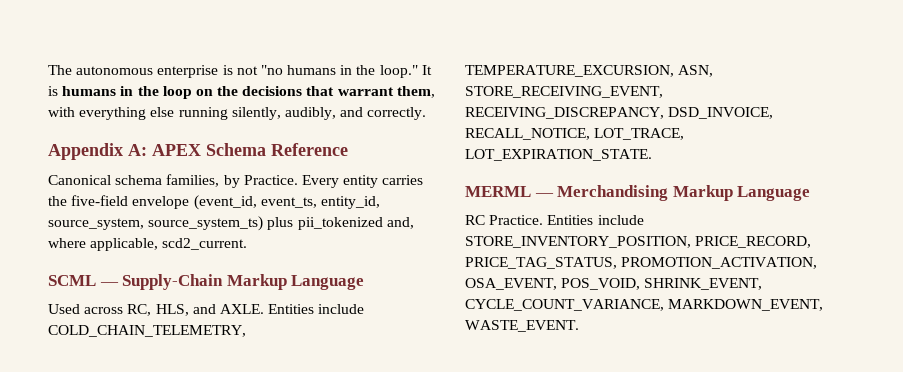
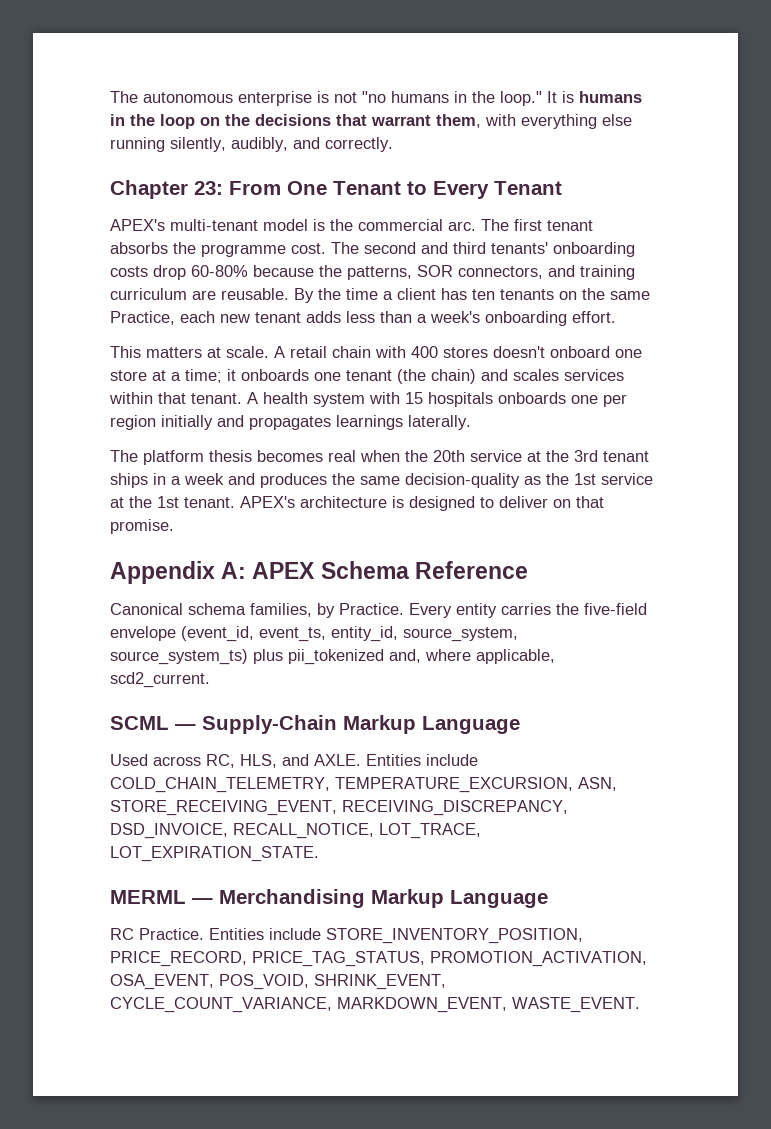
+ Chapter 23: From One Tenant to Every Tenant
+ APEX's multi-tenant model is the commercial arc. The first tenant absorbs the programme cost. The second and third tenants' onboarding costs drop 60-80% because the patterns, SOR connectors, and training curriculum are reusable. By the time a client has ten tenants on the same Practice, each new tenant adds less than a week's onboarding effort.
+ This matters at scale. A retail chain with 400 stores doesn't onboard one store at a time; it onboards one tenant (the chain) and scales services within that tenant. A health system with 15 hospitals onboards one per region initially and propagates learnings laterally.
+ The platform thesis becomes real when the 20th service at the 3rd tenant ships in a week and produces the same decision-quality as the 1st service at the 1st tenant. APEX's architecture is designed to deliver on that promise.

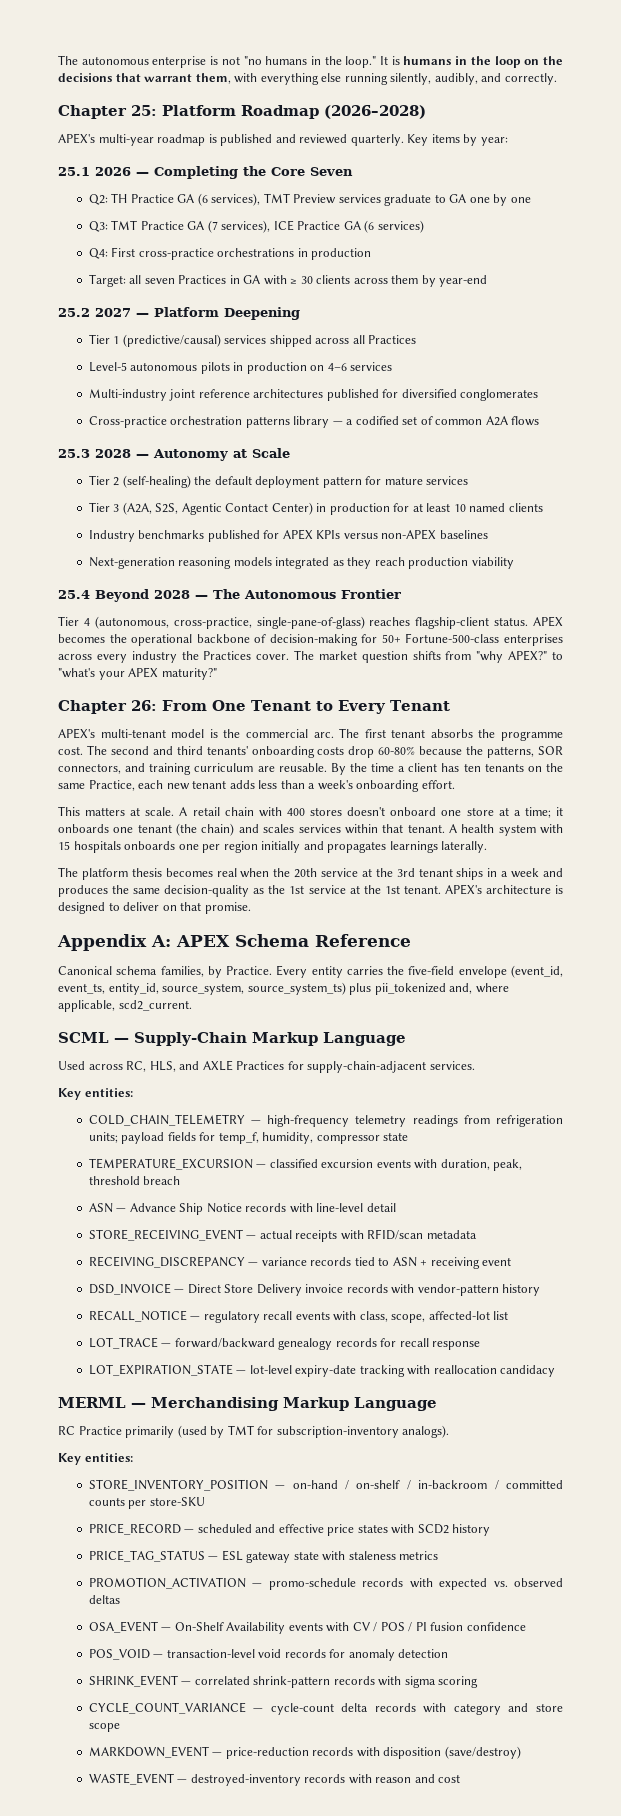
- Chapter 23: From One Tenant to Every Tenant
+ Chapter 25: Platform Roadmap (2026–2028)
+ APEX's multi-year roadmap is published and reviewed quarterly. Key items by year:
+ 25.1 2026 — Completing the Core Seven
+ Q2: TH Practice GA (6 services), TMT Preview services graduate to GA one by one
+ Q3: TMT Practice GA (7 services), ICE Practice GA (6 services)
+ Q4: First cross-practice orchestrations in production
+ Target: all seven Practices in GA with ≥ 30 clients across them by year-end
+ 25.2 2027 — Platform Deepening
+ Tier 1 (predictive/causal) services shipped across all Practices
+ Level-5 autonomous pilots in production on 4–6 services
+ Multi-industry joint reference architectures published for diversified conglomerates
+ Cross-practice orchestration patterns library — a codified set of common A2A flows
+ 25.3 2028 — Autonomy at Scale
+ Tier 2 (self-healing) the default deployment pattern for mature services
+ Tier 3 (A2A, S2S, Agentic Contact Center) in production for at least 10 named clients
+ Industry benchmarks published for APEX KPIs versus non-APEX baselines
+ Next-generation reasoning models integrated as they reach production viability
+ 25.4 Beyond 2028 — The Autonomous Frontier
+ Tier 4 (autonomous, cross-practice, single-pane-of-glass) reaches flagship-client status. APEX becomes the operational backbone of decision-making for 50+ Fortune-500-class enterprises across every industry the Practices cover. The market question shifts from "why APEX?" to "what's your APEX maturity?"
+ Chapter 26: From One Tenant to Every Tenant
- Used across RC, HLS, and AXLE. Entities include COLD_CHAIN_TELEMETRY, TEMPERATURE_EXCURSION, ASN, STORE_RECEIVING_EVENT, RECEIVING_DISCREPANCY, DSD_INVOICE, RECALL_NOTICE, LOT_TRACE, LOT_EXPIRATION_STATE.
+ Used across RC, HLS, and AXLE Practices for supply-chain-adjacent services.
+ Key entities:
+ COLD_CHAIN_TELEMETRY — high-frequency telemetry readings from refrigeration units; payload fields for temp_f, humidity, compressor state
+ TEMPERATURE_EXCURSION — classified excursion events with duration, peak, threshold breach
+ ASN — Advance Ship Notice records with line-level detail
+ STORE_RECEIVING_EVENT — actual receipts with RFID/scan metadata
+ RECEIVING_DISCREPANCY — variance records tied to ASN + receiving event
+ DSD_INVOICE — Direct Store Delivery invoice records with vendor-pattern history
+ RECALL_NOTICE — regulatory recall events with class, scope, affected-lot list
+ LOT_TRACE — forward/backward genealogy records for recall response
+ LOT_EXPIRATION_STATE — lot-level expiry-date tracking with reallocation candidacy
- RC Practice. Entities include STORE_INVENTORY_POSITION, PRICE_RECORD, PRICE_TAG_STATUS, PROMOTION_ACTIVATION, OSA_EVENT, POS_VOID, SHRINK_EVENT, CYCLE_COUNT_VARIANCE, MARKDOWN_EVENT, WASTE_EVENT.
+ RC Practice primarily (used by TMT for subscription-inventory analogs).
+ Key entities:
+ STORE_INVENTORY_POSITION — on-hand / on-shelf / in-backroom / committed counts per store-SKU
+ PRICE_RECORD — scheduled and effective price states with SCD2 history
+ PRICE_TAG_STATUS — ESL gateway state with staleness metrics
+ PROMOTION_ACTIVATION — promo-schedule records with expected vs. observed deltas
+ OSA_EVENT — On-Shelf Availability events with CV / POS / PI fusion confidence
+ POS_VOID — transaction-level void records for anomaly detection
+ SHRINK_EVENT — correlated shrink-pattern records with sigma scoring
+ CYCLE_COUNT_VARIANCE — cycle-count delta records with category and store scope
+ MARKDOWN_EVENT — price-reduction records with disposition (save/destroy)
+ WASTE_EVENT — destroyed-inventory records with reason and cost

